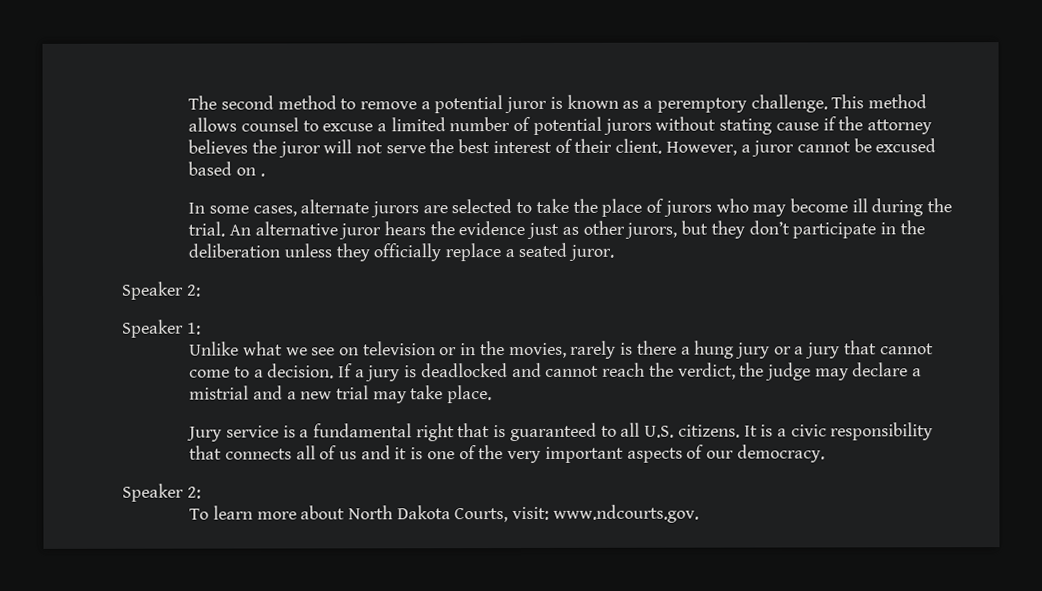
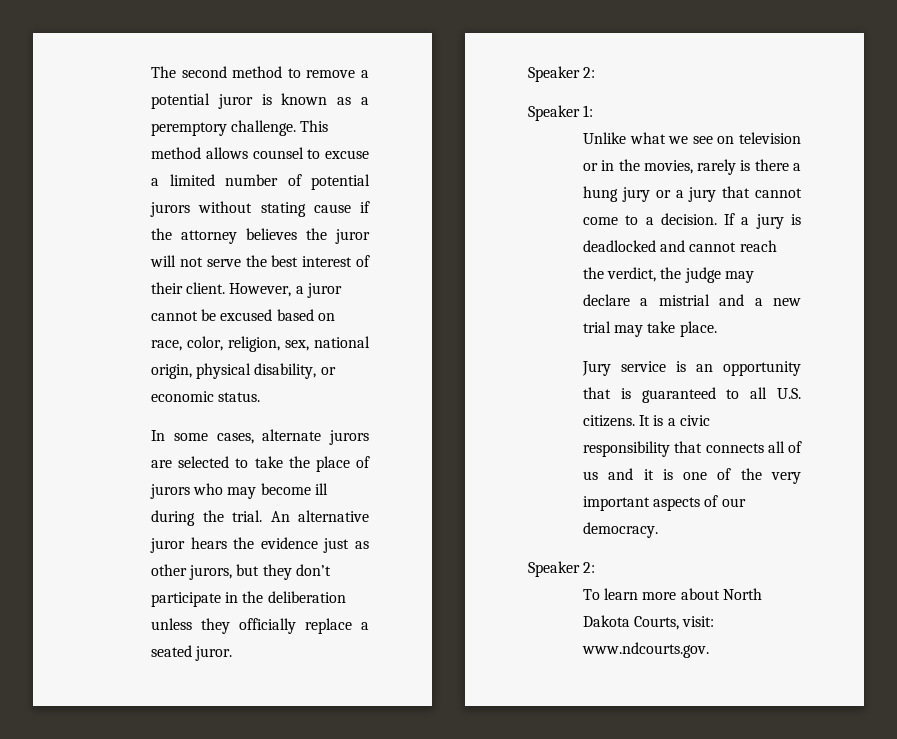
- However, a juror cannot be excused based on .
+ However, a juror cannot be excused based on race, color, religion, sex, national origin, physical disability, or economic status.
- Jury service is a fundamental right that is guaranteed to all U.S. citizens.
+ Jury service is an opportunity that is guaranteed to all U.S. citizens.

